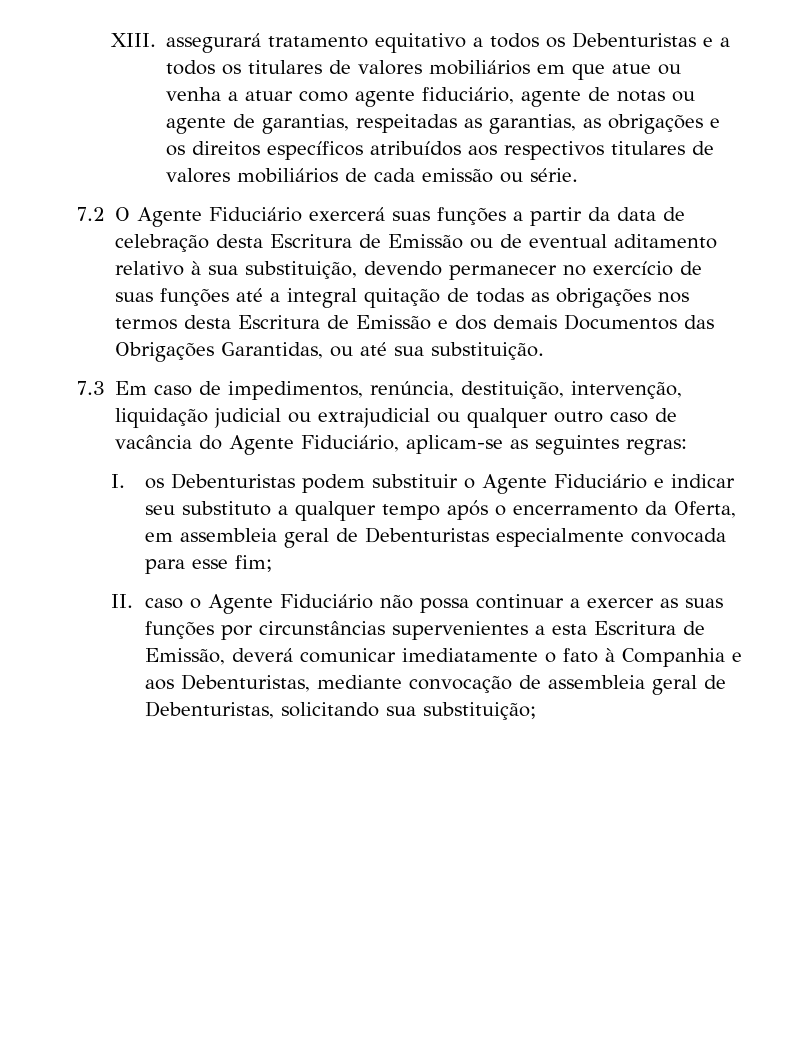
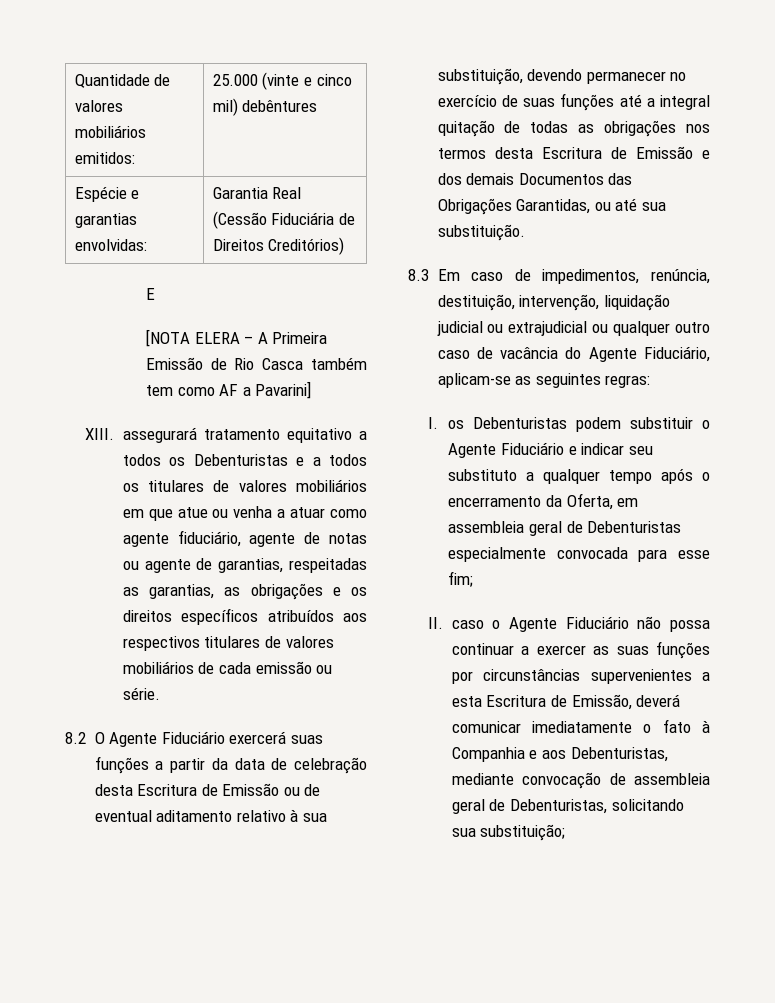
+ Quantidade de valores mobiliários emitidos: | 25.000 (vinte e cinco mil) debêntures
+ Espécie e garantias envolvidas: | Garantia Real (Cessão Fiduciária de Direitos Creditórios)
+ E
+ [NOTA ELERA – A Primeira Emissão de Rio Casca também tem como AF a Pavarini]
- 7.2 O Agente Fiduciário exercerá suas funções a partir da data de celebração desta Escritura de Emissão ou de eventual aditamento relativo à sua substituição, devendo permanecer no exercício de suas funções até a integral quitação de todas as obrigações nos termos desta Escritura de Emissão e dos demais Documentos das Obrigações Garantidas, ou até sua substituição.
+ 8.2 O Agente Fiduciário exercerá suas funções a partir da data de celebração desta Escritura de Emissão ou de eventual aditamento relativo à sua substituição, devendo permanecer no exercício de suas funções até a integral quitação de todas as obrigações nos termos desta Escritura de Emissão e dos demais Documentos das Obrigações Garantidas, ou até sua substituição.
- 7.3 Em caso de impedimentos, renúncia, destituição, intervenção, liquidação judicial ou extrajudicial ou qualquer outro caso de vacância do Agente Fiduciário, aplicam-se as seguintes regras:
+ 8.3 Em caso de impedimentos, renúncia, destituição, intervenção, liquidação judicial ou extrajudicial ou qualquer outro caso de vacância do Agente Fiduciário, aplicam-se as seguintes regras:

